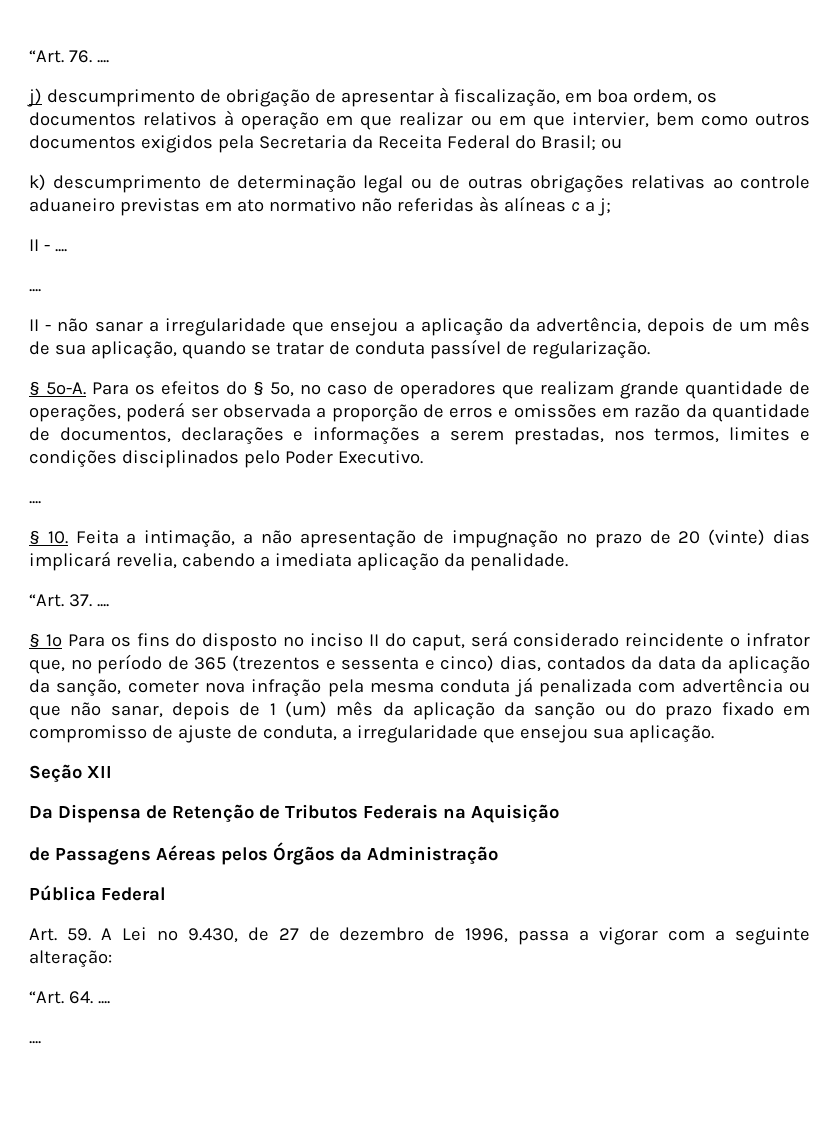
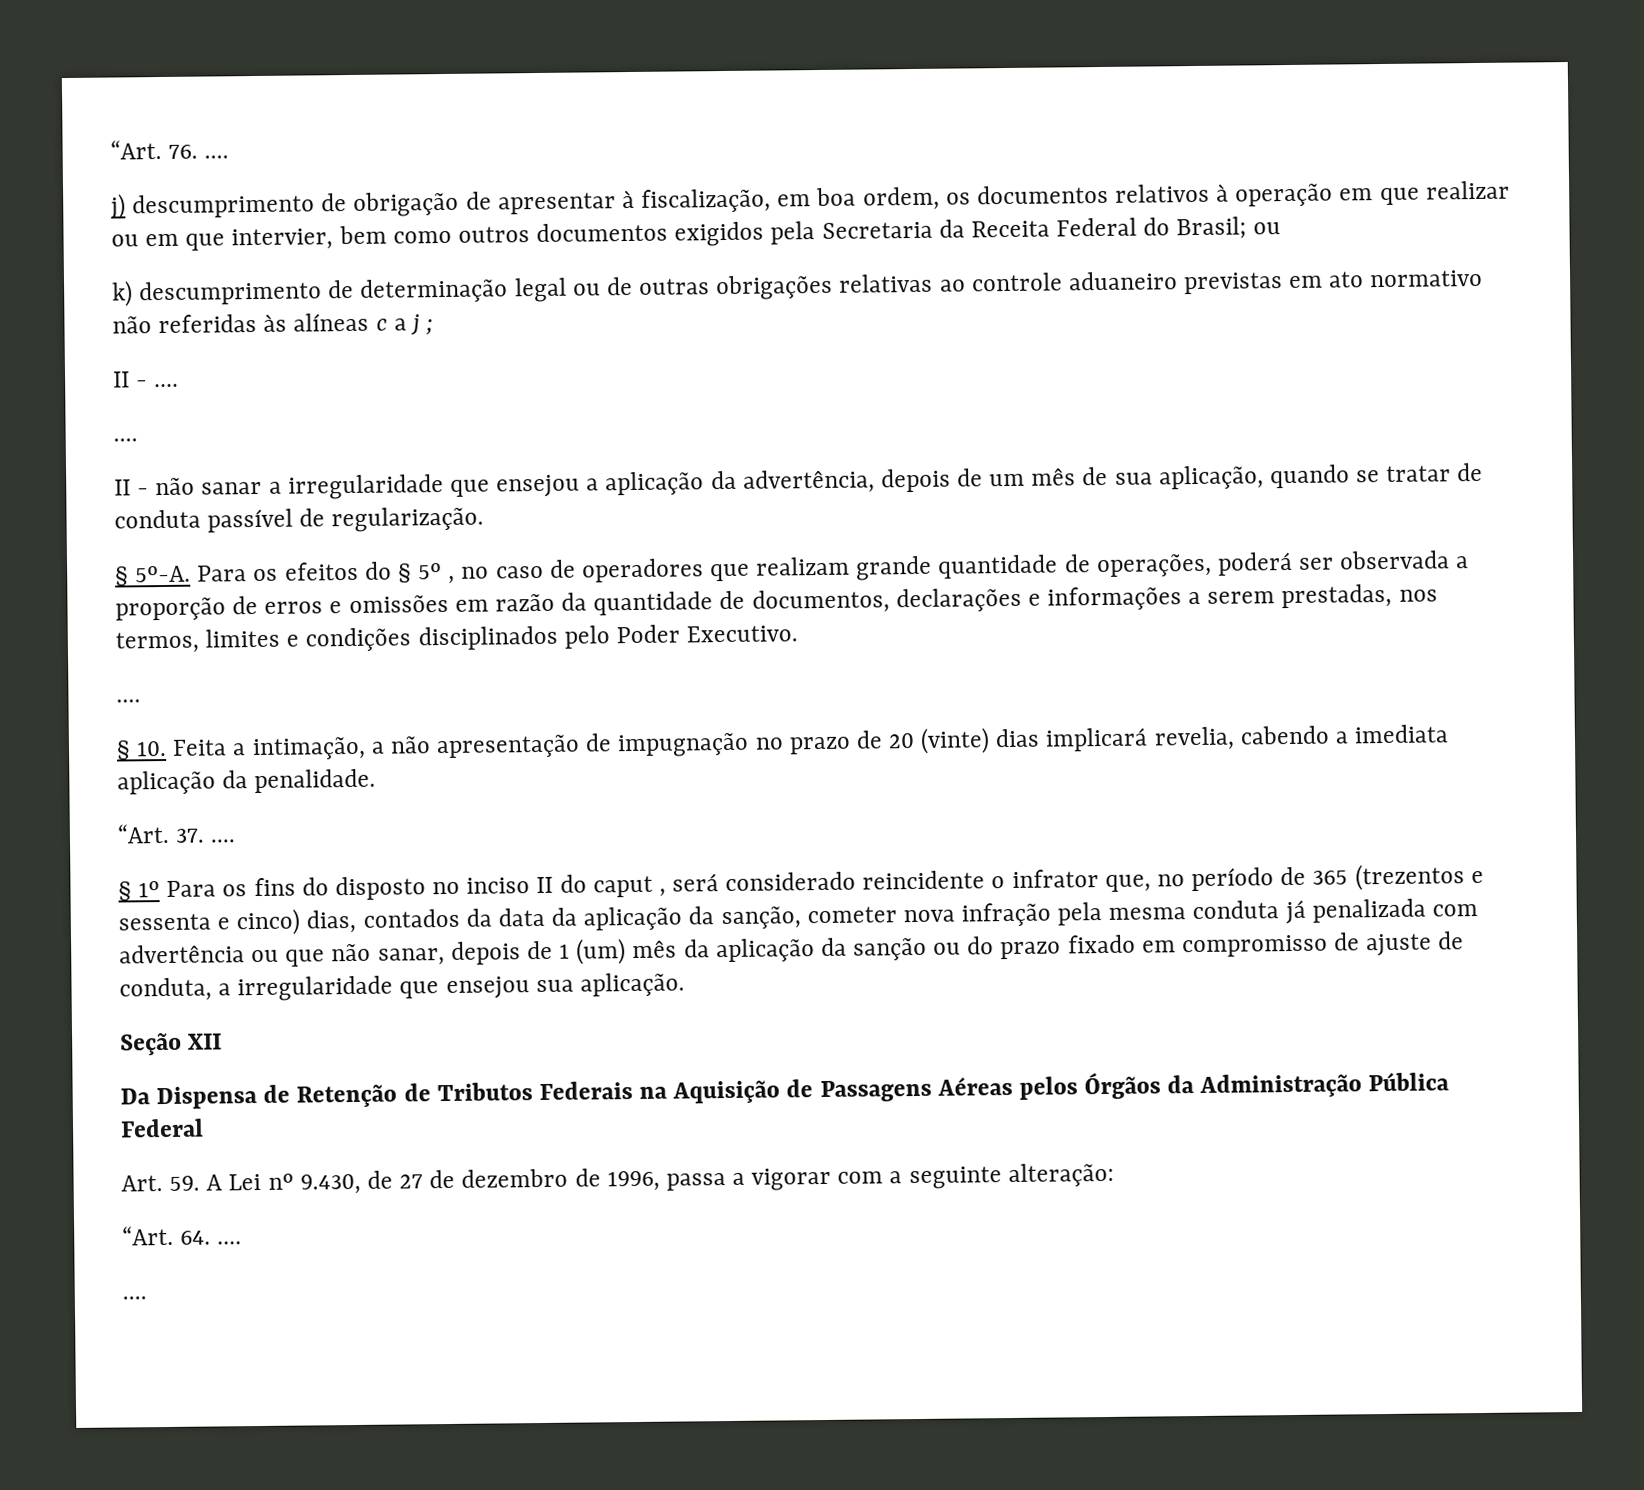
- k) descumprimento de determinação legal ou de outras obrigações relativas ao controle aduaneiro previstas em ato normativo não referidas às alíneas c a j;
+ k) descumprimento de determinação legal ou de outras obrigações relativas ao controle aduaneiro previstas em ato normativo não referidas às alíneas c a j ;
- Para os efeitos do § 5º, no caso de operadores que realizam grande quantidade de operações, poderá ser observada a proporção de erros e omissões em razão da quantidade de documentos, declarações e informações a serem prestadas, nos termos, limites e condições disciplinados pelo Poder Executivo.
+ Para os efeitos do § 5º , no caso de operadores que realizam grande quantidade de operações, poderá ser observada a proporção de erros e omissões em razão da quantidade de documentos, declarações e informações a serem prestadas, nos termos, limites e condições disciplinados pelo Poder Executivo.
- § 1º Para os fins do disposto no inciso II do caput, será considerado reincidente o infrator que, no período de 365 (trezentos e sessenta e cinco) dias, contados da data da aplicação da sanção, cometer nova infração pela mesma conduta já penalizada com advertência ou que não sanar, depois de 1 (um) mês da aplicação da sanção ou do prazo fixado em compromisso de ajuste de conduta, a irregularidade que ensejou sua aplicação.
+ § 1º Para os fins do disposto no inciso II do caput , será considerado reincidente o infrator que, no período de 365 (trezentos e sessenta e cinco) dias, contados da data da aplicação da sanção, cometer nova infração pela mesma conduta já penalizada com advertência ou que não sanar, depois de 1 (um) mês da aplicação da sanção ou do prazo fixado em compromisso de ajuste de conduta, a irregularidade que ensejou sua aplicação.
- Da Dispensa de Retenção de Tributos Federais na Aquisição
- de Passagens Aéreas pelos Órgãos da Administração
- Pública Federal
+ Da Dispensa de Retenção de Tributos Federais na Aquisição de Passagens Aéreas pelos Órgãos da Administração Pública Federal

